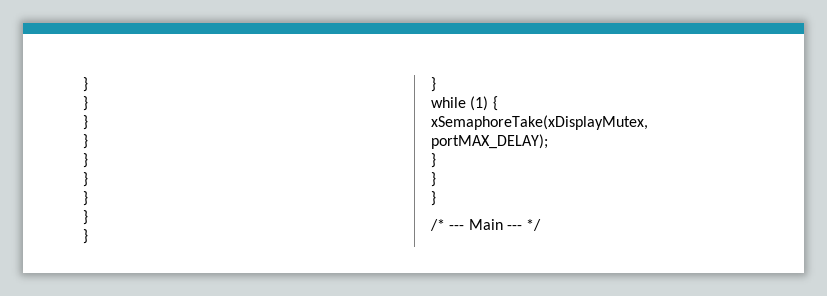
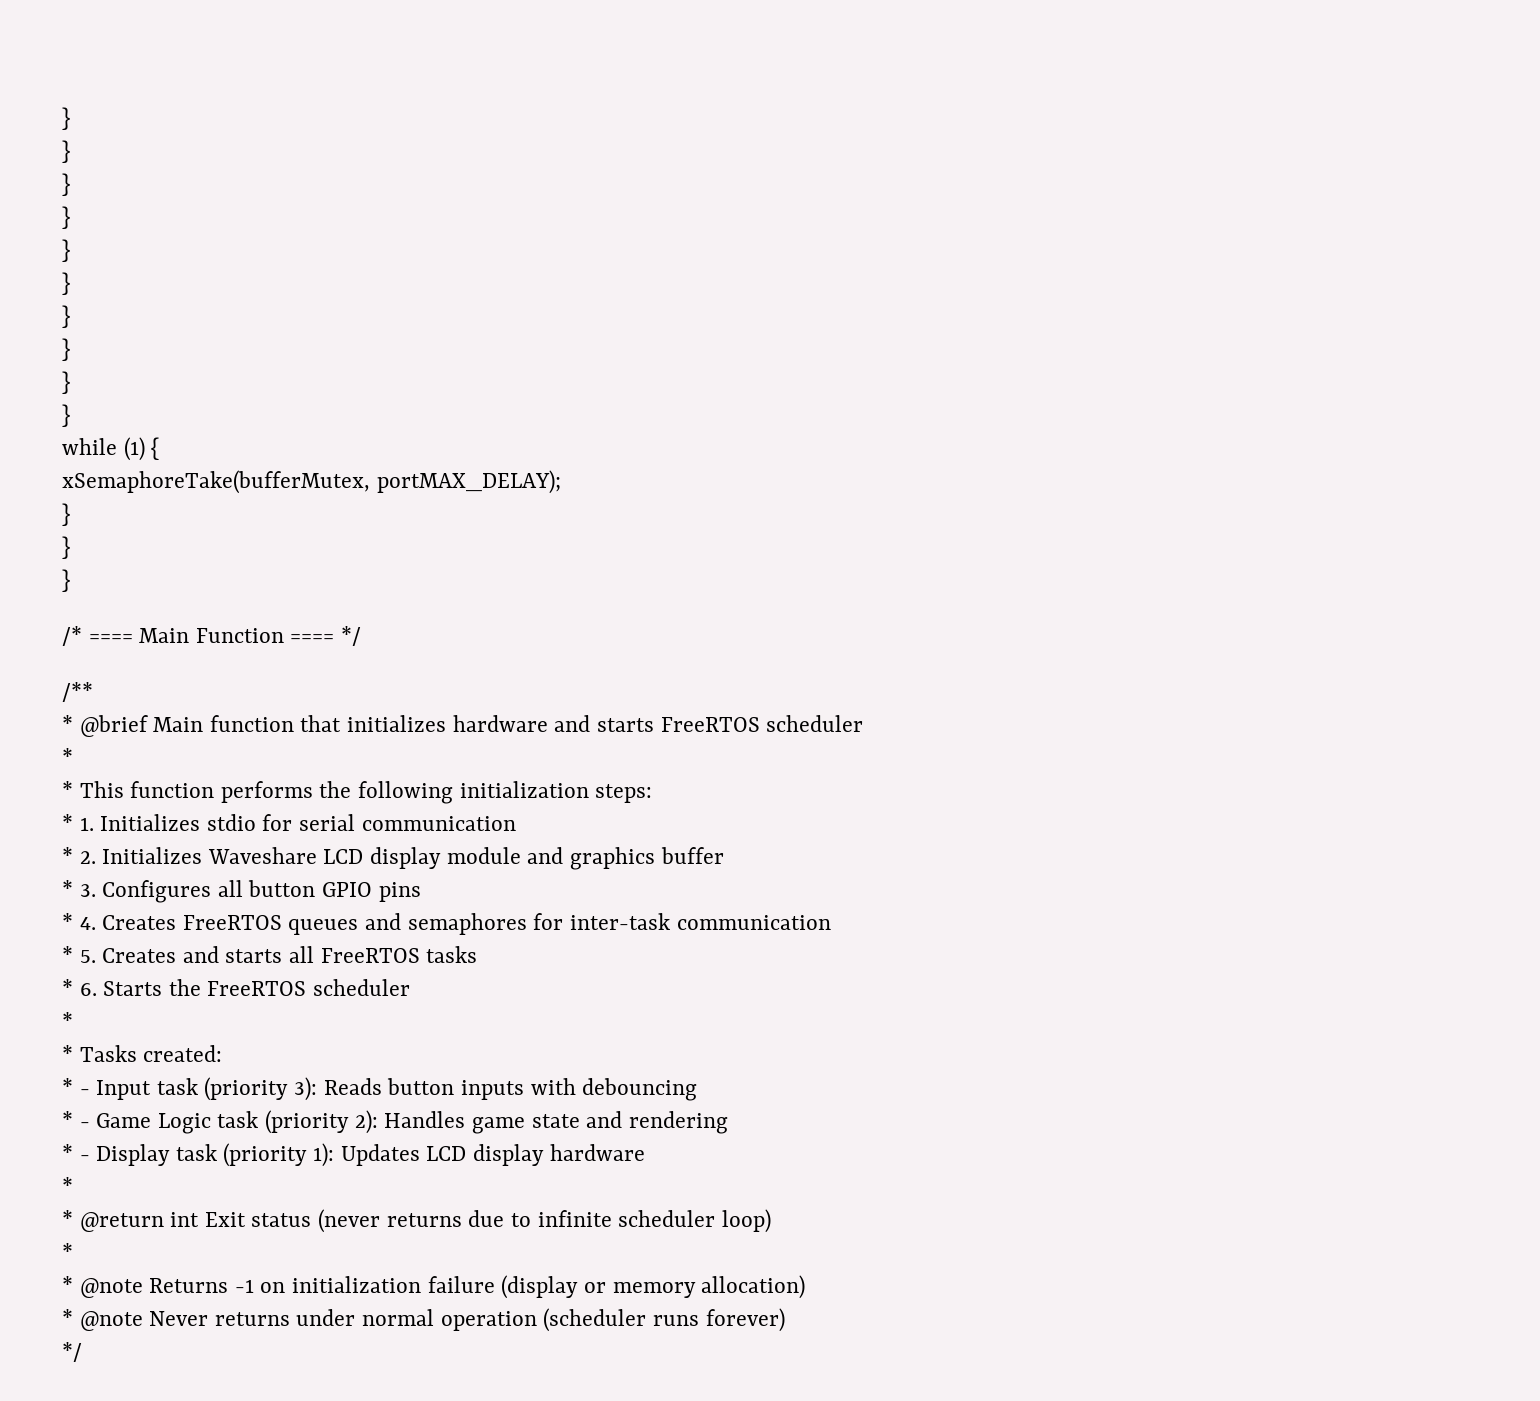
- xSemaphoreTake(xDisplayMutex, portMAX_DELAY);
+ xSemaphoreTake(bufferMutex, portMAX_DELAY);
- /* --- Main --- */
+ /* ==== Main Function ==== */
+ /**
+ * @brief Main function that initializes hardware and starts FreeRTOS scheduler
+ *
+ * This function performs the following initialization steps:
+ * 1. Initializes stdio for serial communication
+ * 2. Initializes Waveshare LCD display module and graphics buffer
+ * 3. Configures all button GPIO pins
+ * 4. Creates FreeRTOS queues and semaphores for inter-task communication
+ * 5. Creates and starts all FreeRTOS tasks
+ * 6. Starts the FreeRTOS scheduler
+ *
+ * Tasks created:
+ * - Input task (priority 3): Reads button inputs with debouncing
+ * - Game Logic task (priority 2): Handles game state and rendering
+ * - Display task (priority 1): Updates LCD display hardware
+ *
+ * @return int Exit status (never returns due to infinite scheduler loop)
+ *
+ * @note Returns -1 on initialization failure (display or memory allocation)
+ * @note Never returns under normal operation (scheduler runs forever)
+ */

